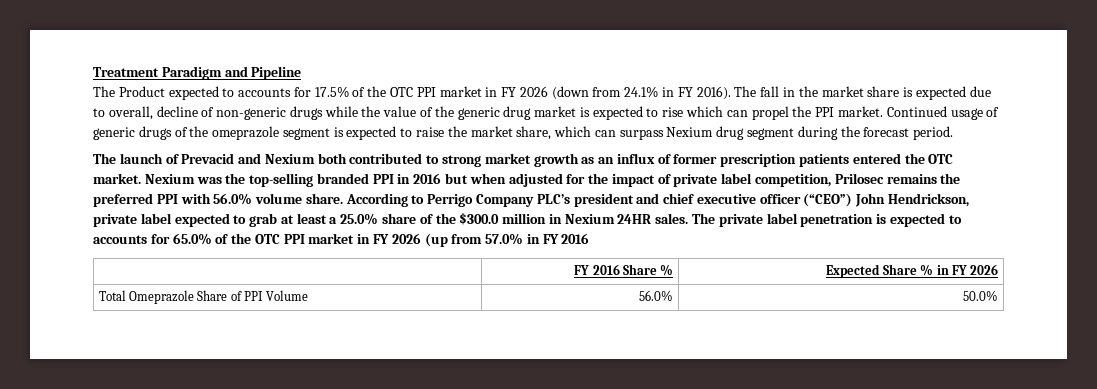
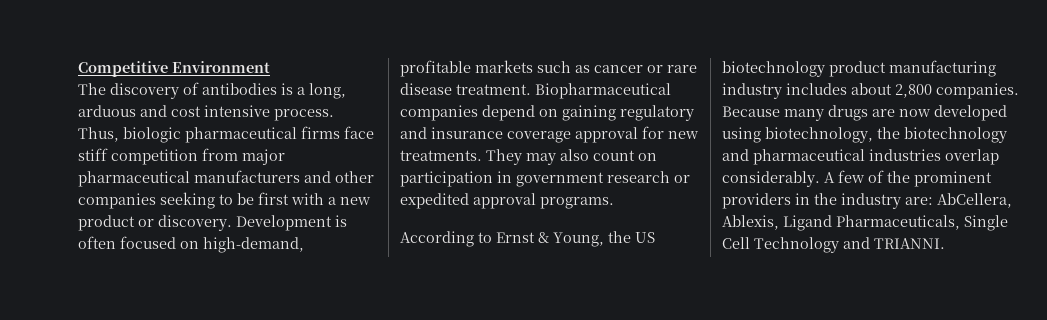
- Treatment Paradigm and Pipeline
- The Product expected to accounts for 17.5% of the OTC PPI market in FY 2026 (down from 24.1% in FY 2016). The fall in the market share is expected due to overall, decline of non-generic drugs while the value of the generic drug market is expected to rise which can propel the PPI market. Continued usage of generic drugs of the omeprazole segment is expected to raise the market share, which can surpass Nexium drug segment during the forecast period.
- The launch of Prevacid and Nexium both contributed to strong market growth as an influx of former prescription patients entered the OTC market. Nexium was the top-selling branded PPI in 2016 but when adjusted for the impact of private label competition, Prilosec remains the preferred PPI with 56.0% volume share. According to Perrigo Company PLC’s president and chief executive officer (“CEO”) John Hendrickson, private label expected to grab at least a 25.0% share of the $300.0 million in Nexium 24HR sales. The private label penetration is expected to accounts for 65.0% of the OTC PPI market in FY 2026 (up from 57.0% in FY 2016
- | FY 2016 Share % | Expected Share % in FY 2026
- Total Omeprazole Share of PPI Volume | 56.0% | 50.0%
+ Competitive Environment
+ The discovery of antibodies is a long, arduous and cost intensive process. Thus, biologic pharmaceutical firms face stiff competition from major pharmaceutical manufacturers and other companies seeking to be first with a new product or discovery. Development is often focused on high-demand, profitable markets such as cancer or rare disease treatment. Biopharmaceutical companies depend on gaining regulatory and insurance coverage approval for new treatments. They may also count on participation in government research or expedited approval programs.
+ According to Ernst & Young, the US biotechnology product manufacturing industry includes about 2,800 companies. Because many drugs are now developed using biotechnology, the biotechnology and pharmaceutical industries overlap considerably. A few of the prominent providers in the industry are: AbCellera, Ablexis, Ligand Pharmaceuticals, Single Cell Technology and TRIANNI.

